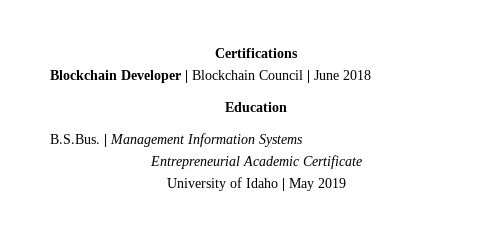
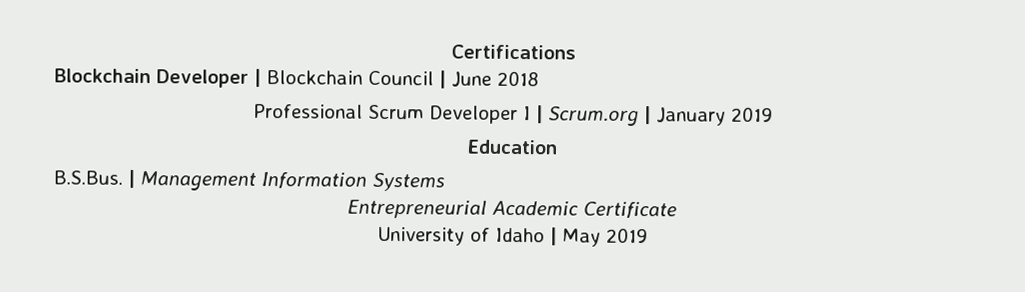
+ Professional Scrum Developer I | Scrum.org | January 2019

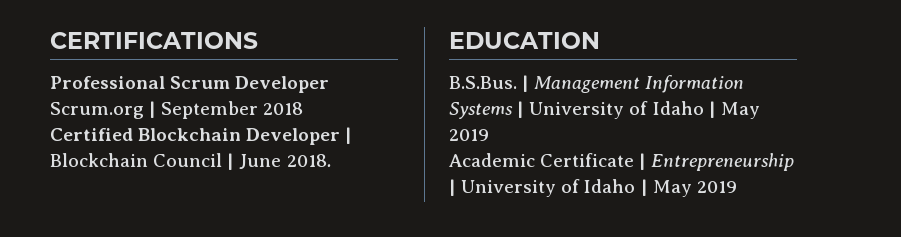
- Certifications
- Blockchain Developer | Blockchain Council | June 2018
- Professional Scrum Developer I | Scrum.org | January 2019
- Education
+ CERTIFICATIONS
+ Professional Scrum Developer Scrum.org | September 2018
+ Certified Blockchain Developer | Blockchain Council | June 2018.
+ EDUCATION
- B.S.Bus. | Management Information Systems
- Entrepreneurial Academic Certificate
- University of Idaho | May 2019
+ B.S.Bus. | Management Information Systems | University of Idaho | May 2019
+ Academic Certificate | Entrepreneurship | University of Idaho | May 2019

